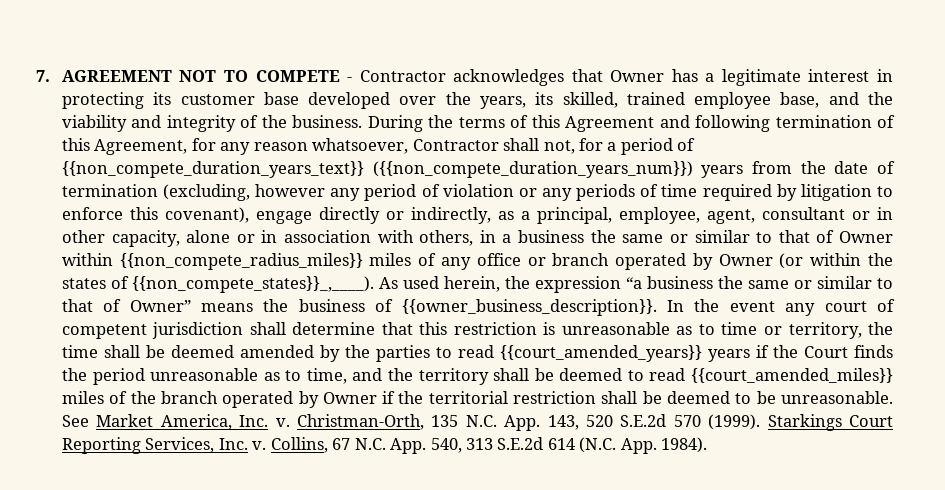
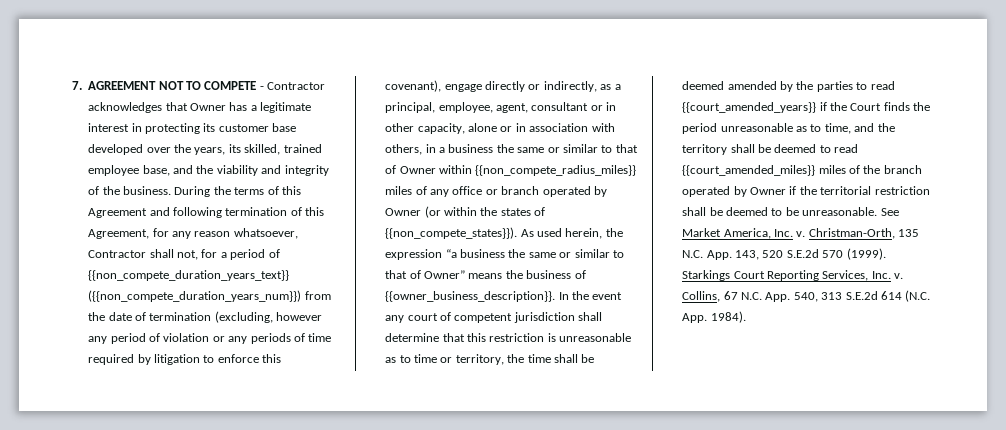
- During the terms of this Agreement and following termination of this Agreement, for any reason whatsoever, Contractor shall not, for a period of {{non_compete_duration_years_text}} ({{non_compete_duration_years_num}}) years from the date of termination (excluding, however any period of violation or any periods of time required by litigation to enforce this covenant), engage directly or indirectly, as a principal, employee, agent, consultant or in other capacity, alone or in association with others, in a business the same or similar to that of Owner within {{non_compete_radius_miles}} miles of any office or branch operated by Owner (or within the states of {{non_compete_states}}_,____).
+ During the terms of this Agreement and following termination of this Agreement, for any reason whatsoever, Contractor shall not, for a period of {{non_compete_duration_years_text}} ({{non_compete_duration_years_num}}) from the date of termination (excluding, however any period of violation or any periods of time required by litigation to enforce this covenant), engage directly or indirectly, as a principal, employee, agent, consultant or in other capacity, alone or in association with others, in a business the same or similar to that of Owner within {{non_compete_radius_miles}} miles of any office or branch operated by Owner (or within the states of {{non_compete_states}}).
- In the event any court of competent jurisdiction shall determine that this restriction is unreasonable as to time or territory, the time shall be deemed amended by the parties to read {{court_amended_years}} years if the Court finds the period unreasonable as to time, and the territory shall be deemed to read {{court_amended_miles}} miles of the branch operated by Owner if the territorial restriction shall be deemed to be unreasonable.
+ In the event any court of competent jurisdiction shall determine that this restriction is unreasonable as to time or territory, the time shall be deemed amended by the parties to read {{court_amended_years}} if the Court finds the period unreasonable as to time, and the territory shall be deemed to read {{court_amended_miles}} miles of the branch operated by Owner if the territorial restriction shall be deemed to be unreasonable.

